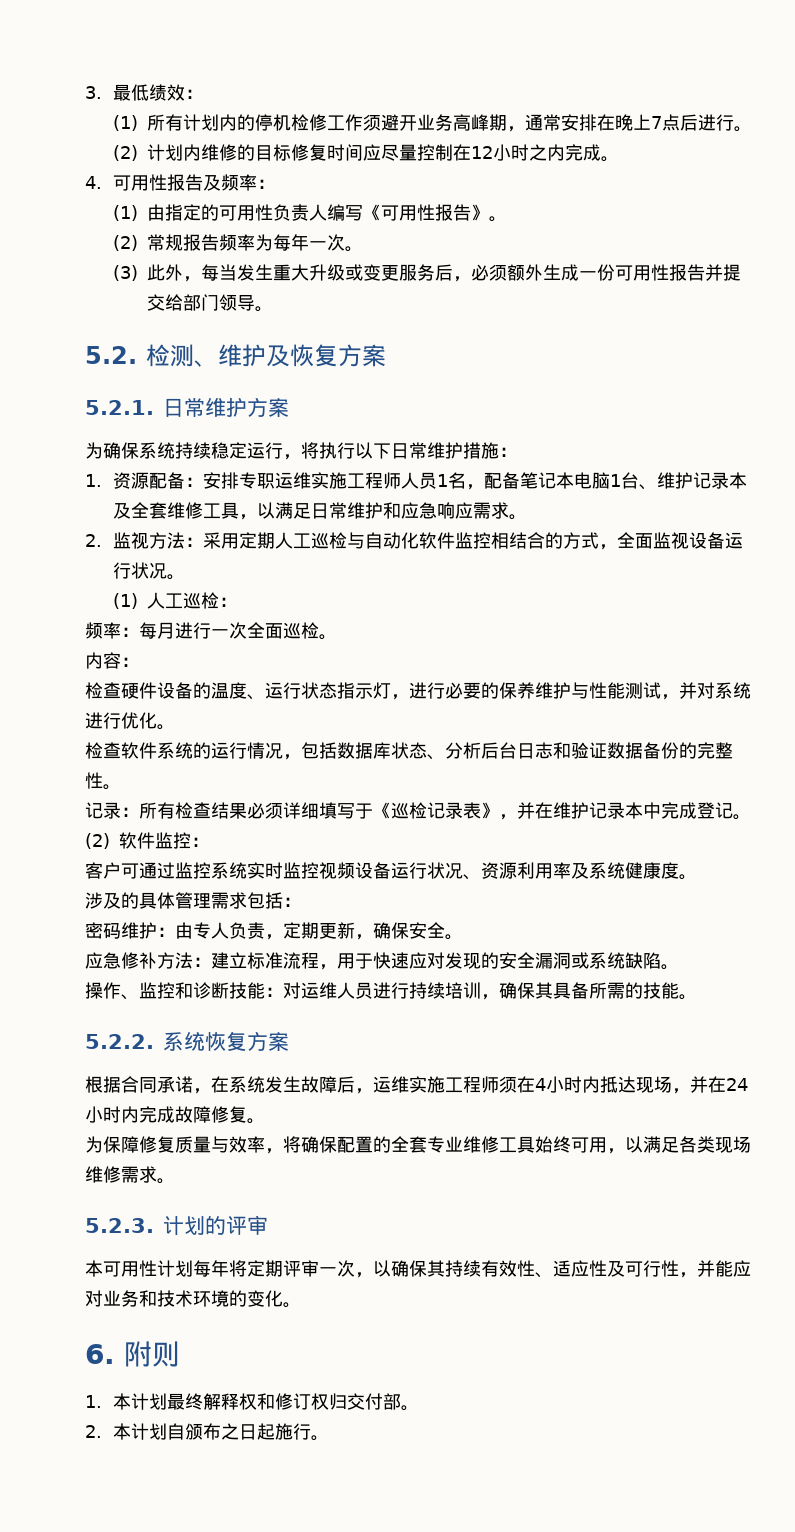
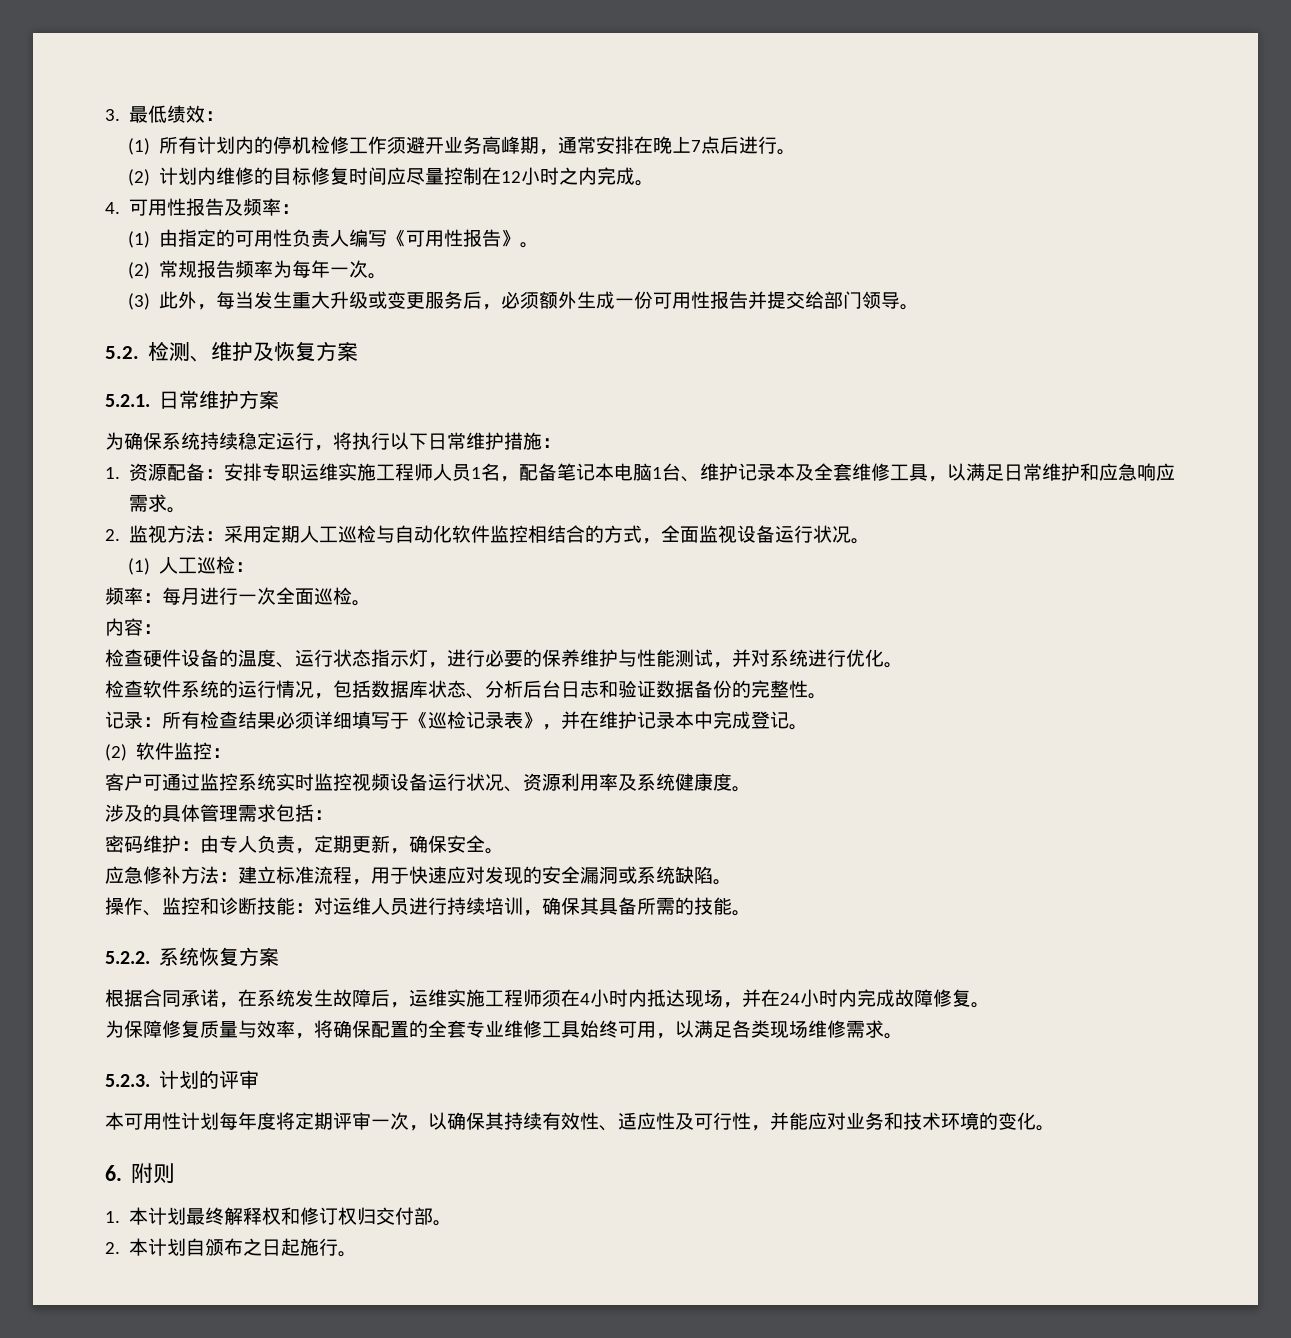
- 本可用性计划每年将定期评审一次，以确保其持续有效性、适应性及可行性，并能应对业务和技术环境的变化。
+ 本可用性计划每年度将定期评审一次，以确保其持续有效性、适应性及可行性，并能应对业务和技术环境的变化。

